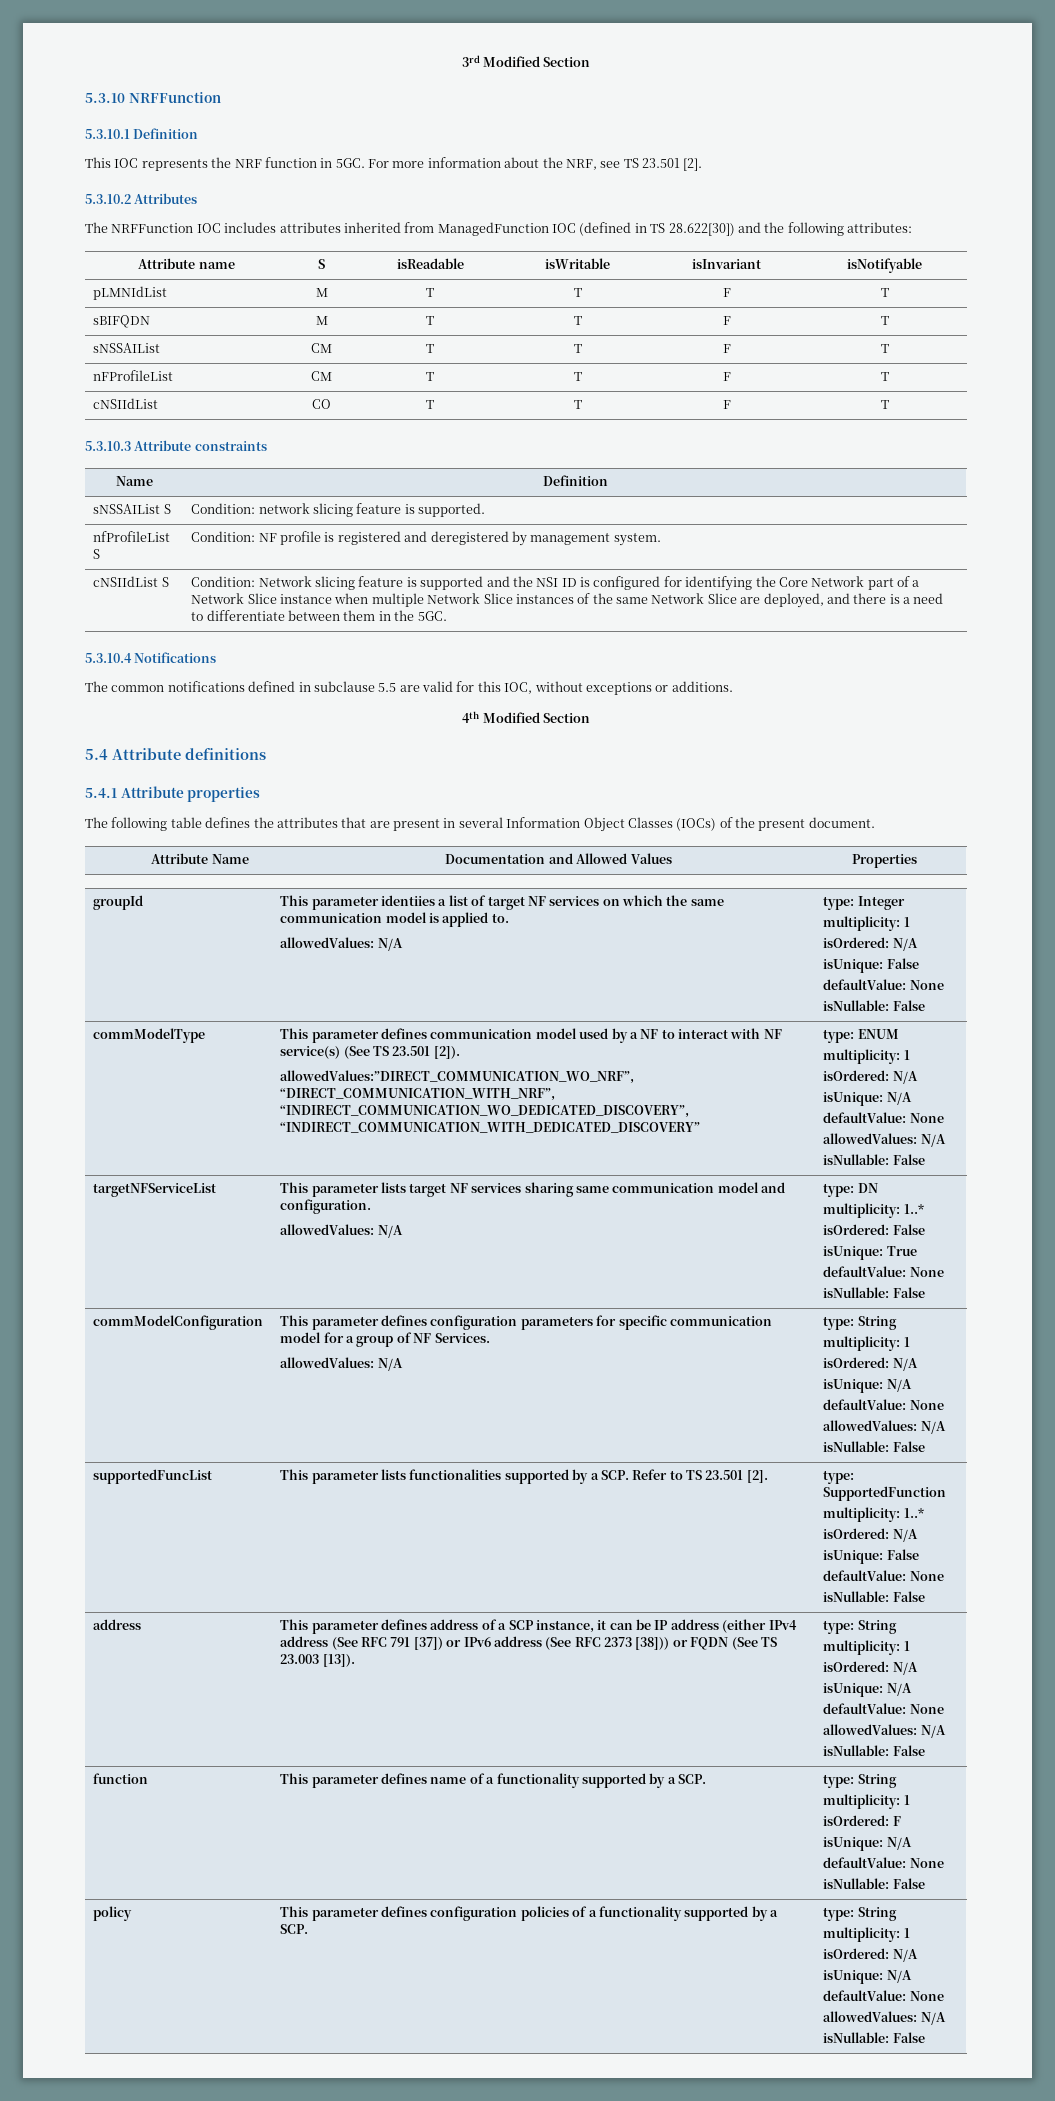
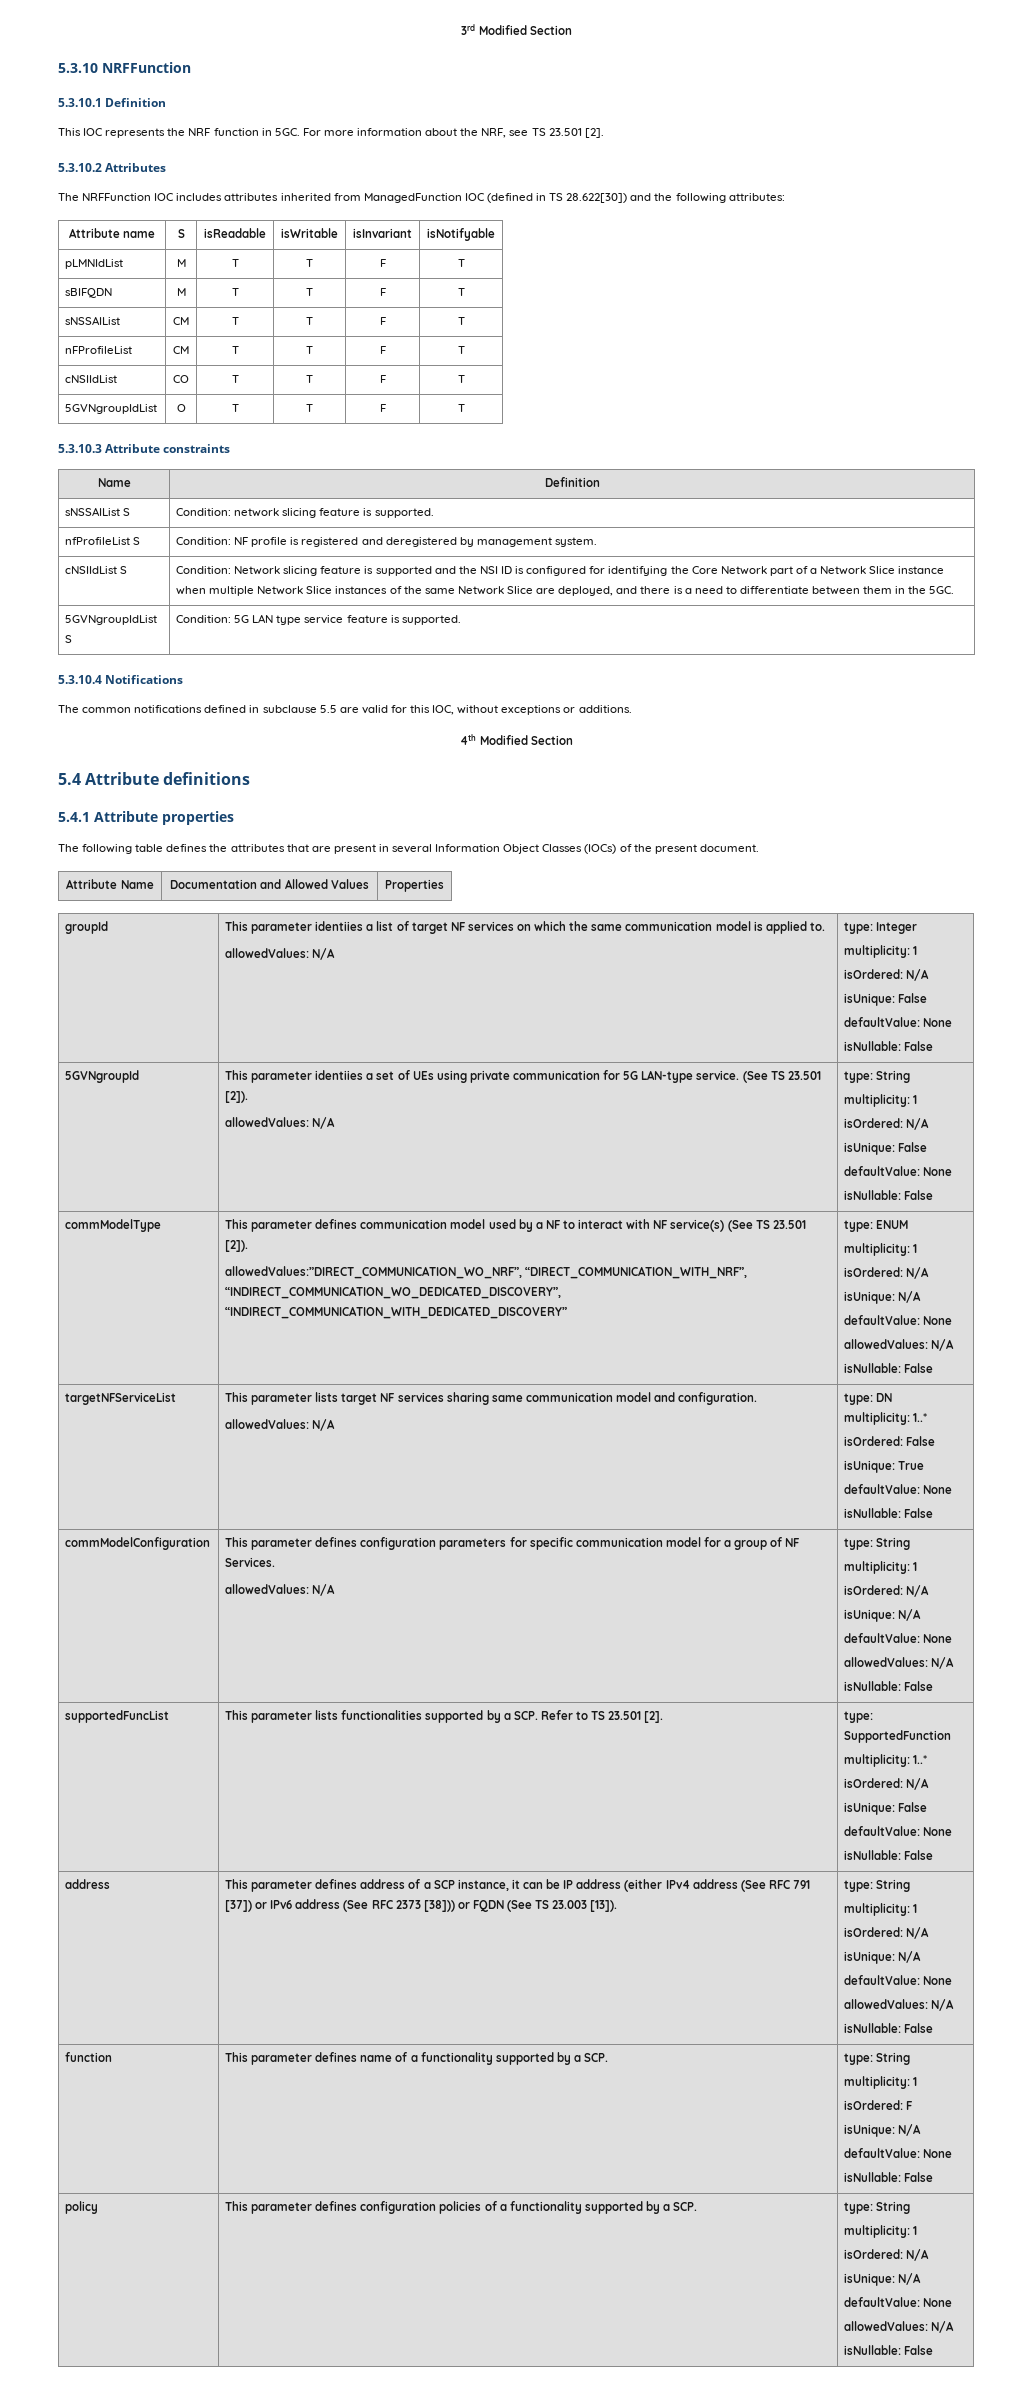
+ 5GVNgroupIdList | O | T | T | F | T
+ 5GVNgroupIdList S | Condition: 5G LAN type service feature is supported.
+ 5GVNgroupId | This parameter identiies a set of UEs using private communication for 5G LAN-type service. (See TS 23.501 [2]).
+ allowedValues: N/A | type: String
+ multiplicity: 1
+ isOrdered: N/A
+ isUnique: False
+ defaultValue: None
+ isNullable: False

